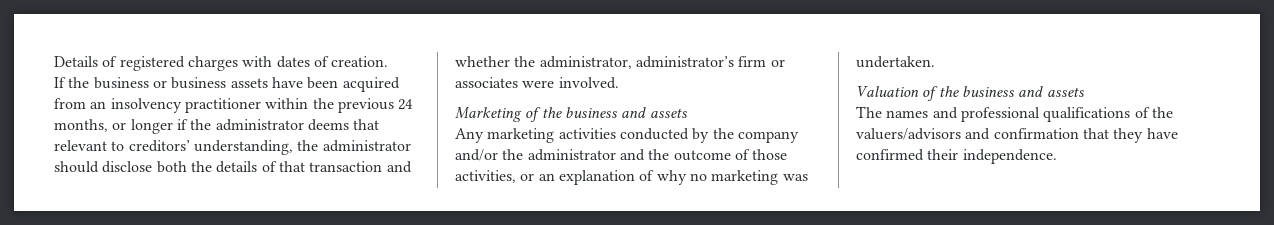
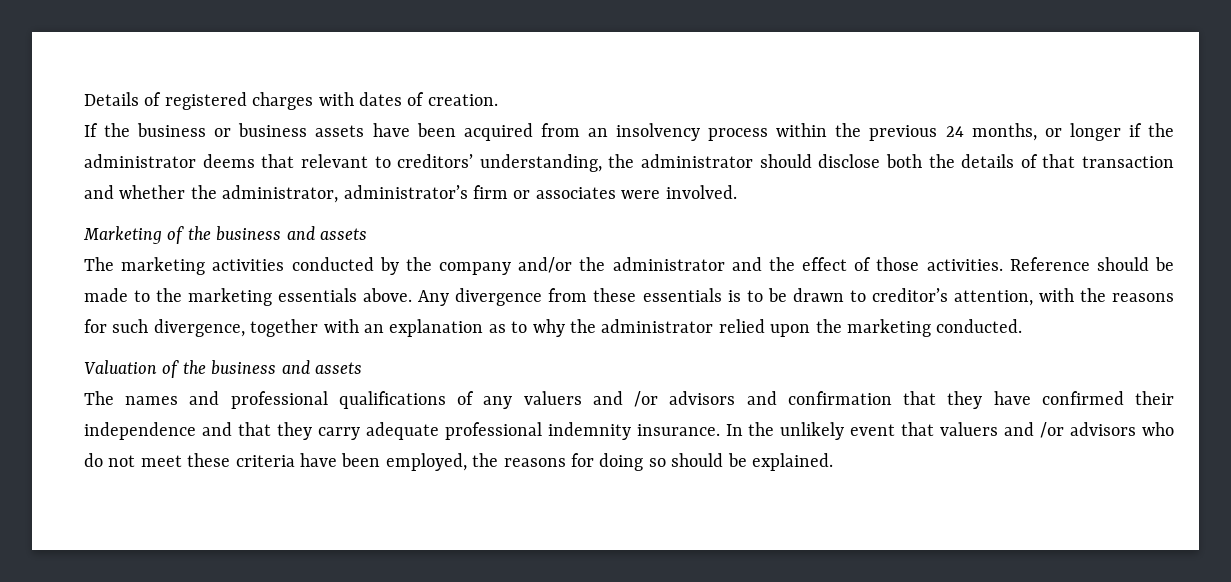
- If the business or business assets have been acquired from an insolvency practitioner within the previous 24 months, or longer if the administrator deems that relevant to creditors’ understanding, the administrator should disclose both the details of that transaction and whether the administrator, administrator’s firm or associates were involved.
+ If the business or business assets have been acquired from an insolvency process within the previous 24 months, or longer if the administrator deems that relevant to creditors’ understanding, the administrator should disclose both the details of that transaction and whether the administrator, administrator’s firm or associates were involved.
- Any marketing activities conducted by the company and/or the administrator and the outcome of those activities, or an explanation of why no marketing was undertaken.
+ The marketing activities conducted by the company and/or the administrator and the effect of those activities. Reference should be made to the marketing essentials above. Any divergence from these essentials is to be drawn to creditor’s attention, with the reasons for such divergence, together with an explanation as to why the administrator relied upon the marketing conducted.
- The names and professional qualifications of the valuers/advisors and confirmation that they have confirmed their independence.
+ The names and professional qualifications of any valuers and /or advisors and confirmation that they have confirmed their independence and that they carry adequate professional indemnity insurance. In the unlikely event that valuers and /or advisors who do not meet these criteria have been employed, the reasons for doing so should be explained.

